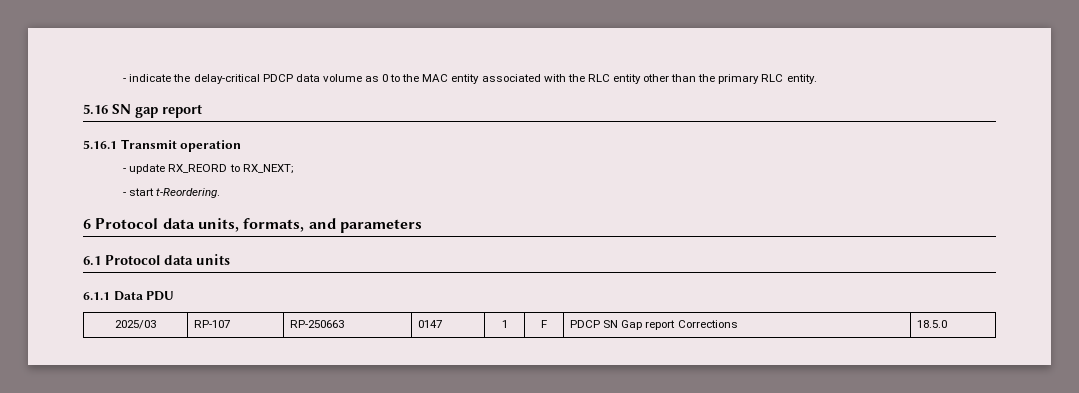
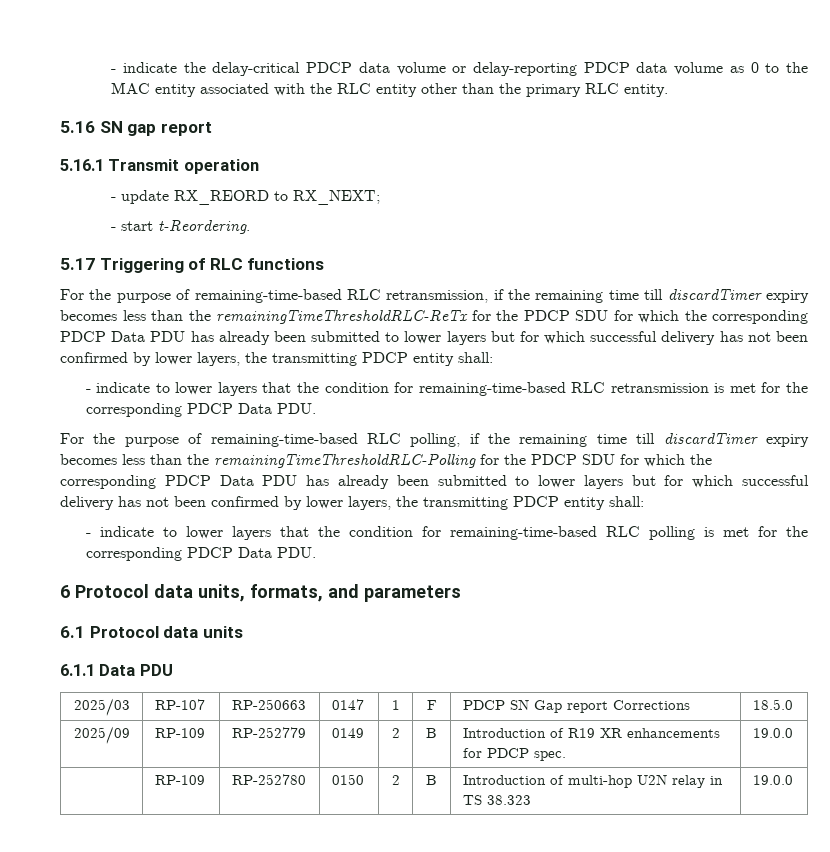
- - indicate the delay-critical PDCP data volume as 0 to the MAC entity associated with the RLC entity other than the primary RLC entity.
+ - indicate the delay-critical PDCP data volume or delay-reporting PDCP data volume as 0 to the MAC entity associated with the RLC entity other than the primary RLC entity.
+ 5.17 Triggering of RLC functions
+ For the purpose of remaining-time-based RLC retransmission, if the remaining time till discardTimer expiry becomes less than the remainingTimeThresholdRLC-ReTx for the PDCP SDU for which the corresponding PDCP Data PDU has already been submitted to lower layers but for which successful delivery has not been confirmed by lower layers, the transmitting PDCP entity shall:
+ - indicate to lower layers that the condition for remaining-time-based RLC retransmission is met for the corresponding PDCP Data PDU.
+ For the purpose of remaining-time-based RLC polling, if the remaining time till discardTimer expiry becomes less than the remainingTimeThresholdRLC-Polling for the PDCP SDU for which the corresponding PDCP Data PDU has already been submitted to lower layers but for which successful delivery has not been confirmed by lower layers, the transmitting PDCP entity shall:
+ - indicate to lower layers that the condition for remaining-time-based RLC polling is met for the corresponding PDCP Data PDU.
+ 2025/09 | RP-109 | RP-252779 | 0149 | 2 | B | Introduction of R19 XR enhancements for PDCP spec. | 19.0.0
+ | RP-109 | RP-252780 | 0150 | 2 | B | Introduction of multi-hop U2N relay in TS 38.323 | 19.0.0

